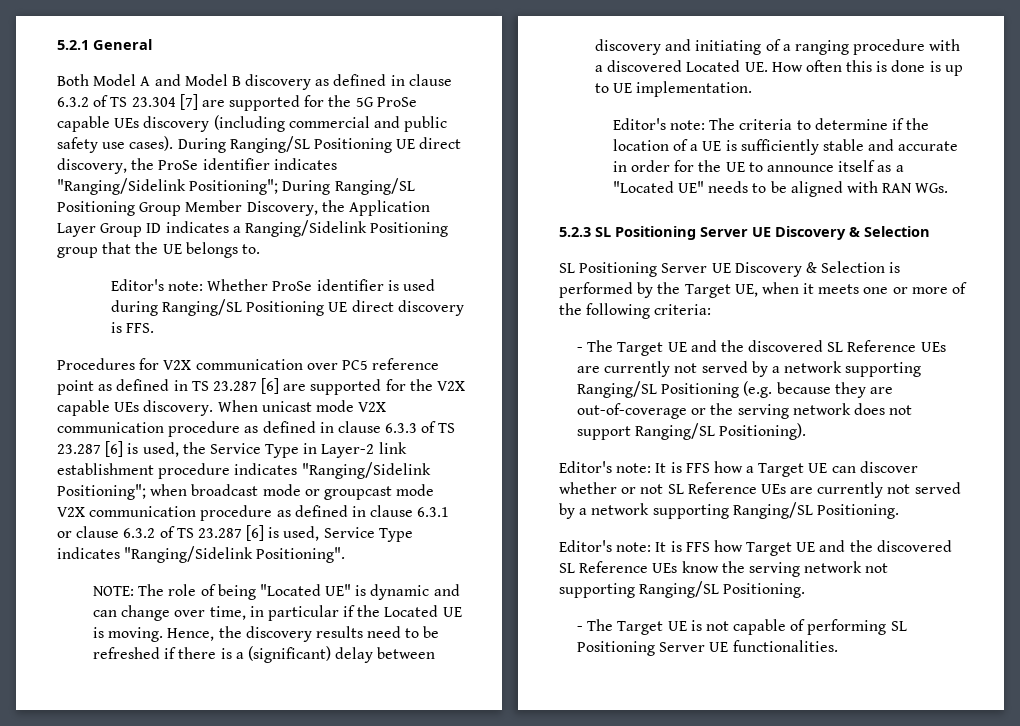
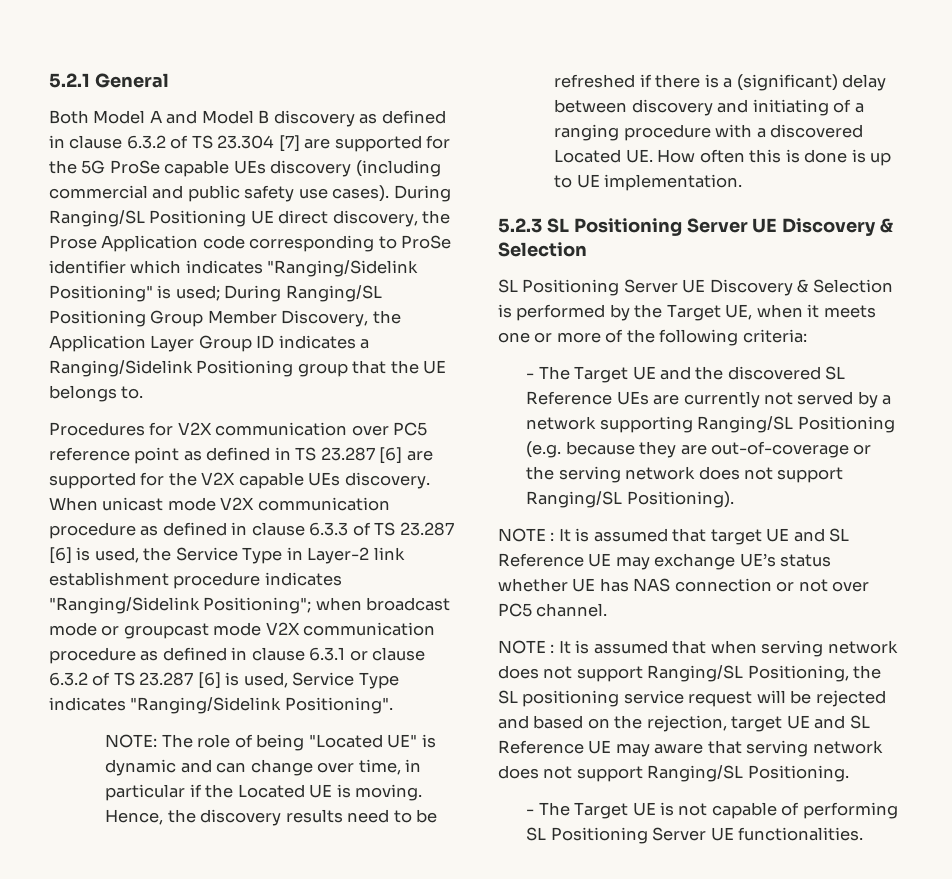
- During Ranging/SL Positioning UE direct discovery, the ProSe identifier indicates "Ranging/Sidelink Positioning"; During Ranging/SL Positioning Group Member Discovery, the Application Layer Group ID indicates a Ranging/Sidelink Positioning group that the UE belongs to.
+ During Ranging/SL Positioning UE direct discovery, the Prose Application code corresponding to ProSe identifier which indicates "Ranging/Sidelink Positioning" is used; During Ranging/SL Positioning Group Member Discovery, the Application Layer Group ID indicates a Ranging/Sidelink Positioning group that the UE belongs to.
- Editor's note: Whether ProSe identifier is used during Ranging/SL Positioning UE direct discovery is FFS.
- Editor's note: The criteria to determine if the location of a UE is sufficiently stable and accurate in order for the UE to announce itself as a "Located UE" needs to be aligned with RAN WGs.
- Editor's note: It is FFS how a Target UE can discover whether or not SL Reference UEs are currently not served by a network supporting Ranging/SL Positioning.
- Editor's note: It is FFS how Target UE and the discovered SL Reference UEs know the serving network not supporting Ranging/SL Positioning.
+ NOTE : It is assumed that target UE and SL Reference UE may exchange UE’s status whether UE has NAS connection or not over PC5 channel.
+ NOTE : It is assumed that when serving network does not support Ranging/SL Positioning, the SL positioning service request will be rejected and based on the rejection, target UE and SL Reference UE may aware that serving network does not support Ranging/SL Positioning.

